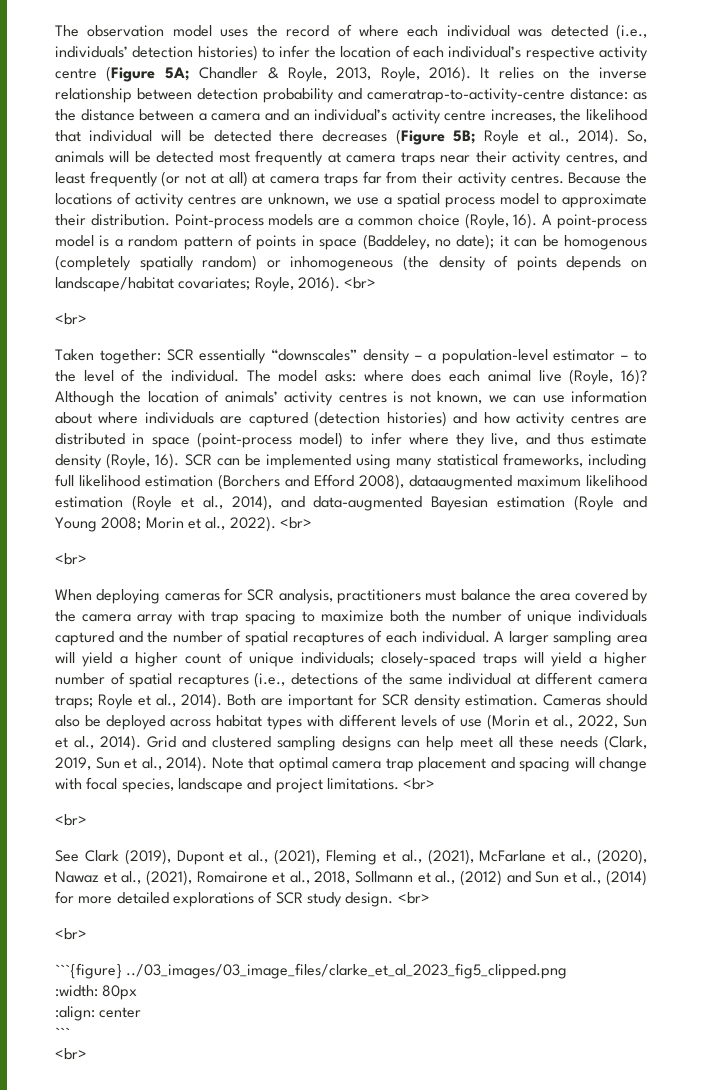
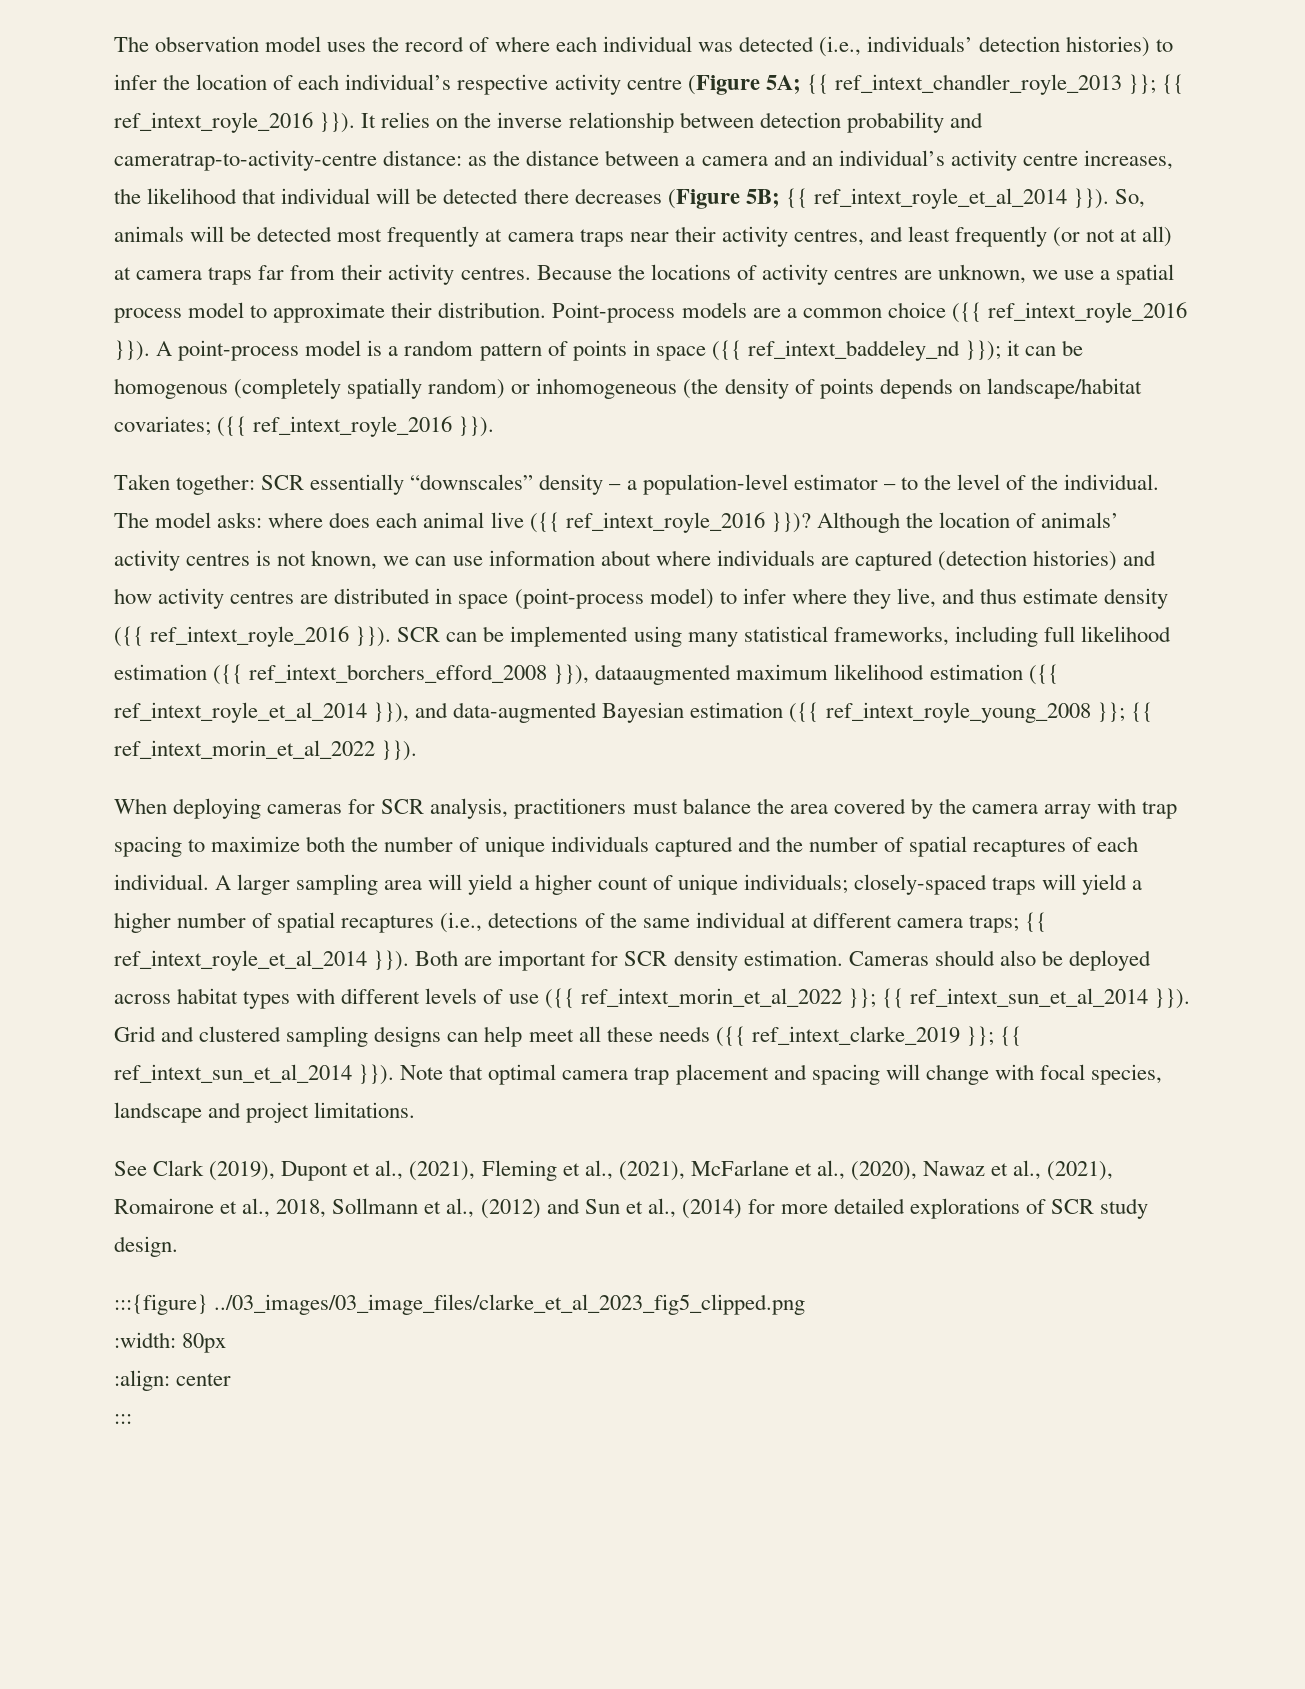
- The observation model uses the record of where each individual was detected (i.e., individuals’ detection histories) to infer the location of each individual’s respective activity centre (Figure 5A; Chandler & Royle, 2013, Royle, 2016).
+ The observation model uses the record of where each individual was detected (i.e., individuals’ detection histories) to infer the location of each individual’s respective activity centre (Figure 5A; {{ ref_intext_chandler_royle_2013 }}; {{ ref_intext_royle_2016 }}).
- It relies on the inverse relationship between detection probability and cameratrap-to-activity-centre distance: as the distance between a camera and an individual’s activity centre increases, the likelihood that individual will be detected there decreases (Figure 5B; Royle et al., 2014).
+ It relies on the inverse relationship between detection probability and cameratrap-to-activity-centre distance: as the distance between a camera and an individual’s activity centre increases, the likelihood that individual will be detected there decreases (Figure 5B; {{ ref_intext_royle_et_al_2014 }}).
- Point-process models are a common choice (Royle, 16).
+ Point-process models are a common choice ({{ ref_intext_royle_2016 }}).
- A point-process model is a random pattern of points in space (Baddeley, no date); it can be homogenous (completely spatially random) or inhomogeneous (the density of points depends on landscape/habitat covariates; Royle, 2016). <br>
- <br>
+ A point-process model is a random pattern of points in space ({{ ref_intext_baddeley_nd }}); it can be homogenous (completely spatially random) or inhomogeneous (the density of points depends on landscape/habitat covariates; ({{ ref_intext_royle_2016 }}).
- The model asks: where does each animal live (Royle, 16)?
+ The model asks: where does each animal live ({{ ref_intext_royle_2016 }})?
- Although the location of animals’ activity centres is not known, we can use information about where individuals are captured (detection histories) and how activity centres are distributed in space (point-process model) to infer where they live, and thus estimate density (Royle, 16).
+ Although the location of animals’ activity centres is not known, we can use information about where individuals are captured (detection histories) and how activity centres are distributed in space (point-process model) to infer where they live, and thus estimate density ({{ ref_intext_royle_2016 }}).
- SCR can be implemented using many statistical frameworks, including full likelihood estimation (Borchers and Efford 2008), dataaugmented maximum likelihood estimation (Royle et al., 2014), and data-augmented Bayesian estimation (Royle and Young 2008; Morin et al., 2022). <br>
- <br>
+ SCR can be implemented using many statistical frameworks, including full likelihood estimation ({{ ref_intext_borchers_efford_2008 }}), dataaugmented maximum likelihood estimation ({{ ref_intext_royle_et_al_2014 }}), and data-augmented Bayesian estimation ({{ ref_intext_royle_young_2008 }}; {{ ref_intext_morin_et_al_2022 }}).
- A larger sampling area will yield a higher count of unique individuals; closely-spaced traps will yield a higher number of spatial recaptures (i.e., detections of the same individual at different camera traps; Royle et al., 2014).
+ A larger sampling area will yield a higher count of unique individuals; closely-spaced traps will yield a higher number of spatial recaptures (i.e., detections of the same individual at different camera traps; {{ ref_intext_royle_et_al_2014 }}).
- Cameras should also be deployed across habitat types with different levels of use (Morin et al., 2022, Sun et al., 2014).
+ Cameras should also be deployed across habitat types with different levels of use ({{ ref_intext_morin_et_al_2022 }}; {{ ref_intext_sun_et_al_2014 }}).
- Grid and clustered sampling designs can help meet all these needs (Clark, 2019, Sun et al., 2014).
+ Grid and clustered sampling designs can help meet all these needs ({{ ref_intext_clarke_2019 }}; {{ ref_intext_sun_et_al_2014 }}).
- Note that optimal camera trap placement and spacing will change with focal species, landscape and project limitations. <br>
- <br>
+ Note that optimal camera trap placement and spacing will change with focal species, landscape and project limitations.
- See Clark (2019), Dupont et al., (2021), Fleming et al., (2021), McFarlane et al., (2020), Nawaz et al., (2021), Romairone et al., 2018, Sollmann et al., (2012) and Sun et al., (2014) for more detailed explorations of SCR study design. <br>
- <br>
- ```{figure} ../03_images/03_image_files/clarke_et_al_2023_fig5_clipped.png
+ See Clark (2019), Dupont et al., (2021), Fleming et al., (2021), McFarlane et al., (2020), Nawaz et al., (2021), Romairone et al., 2018, Sollmann et al., (2012) and Sun et al., (2014) for more detailed explorations of SCR study design.
+ :::{figure} ../03_images/03_image_files/clarke_et_al_2023_fig5_clipped.png
- ```
- <br>
+ :::

